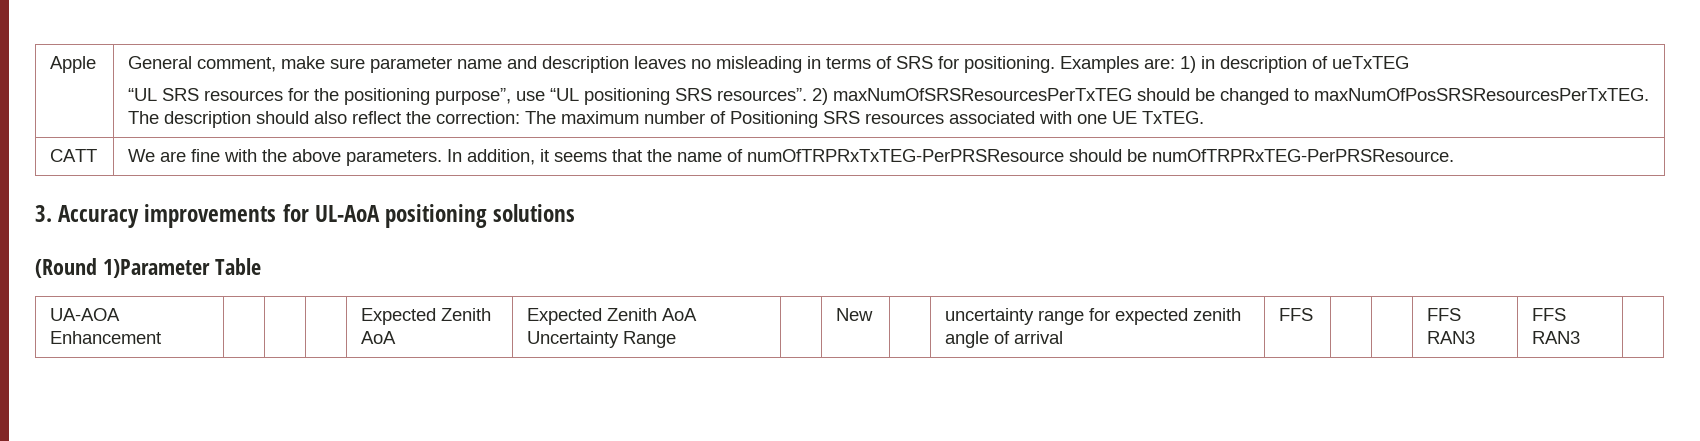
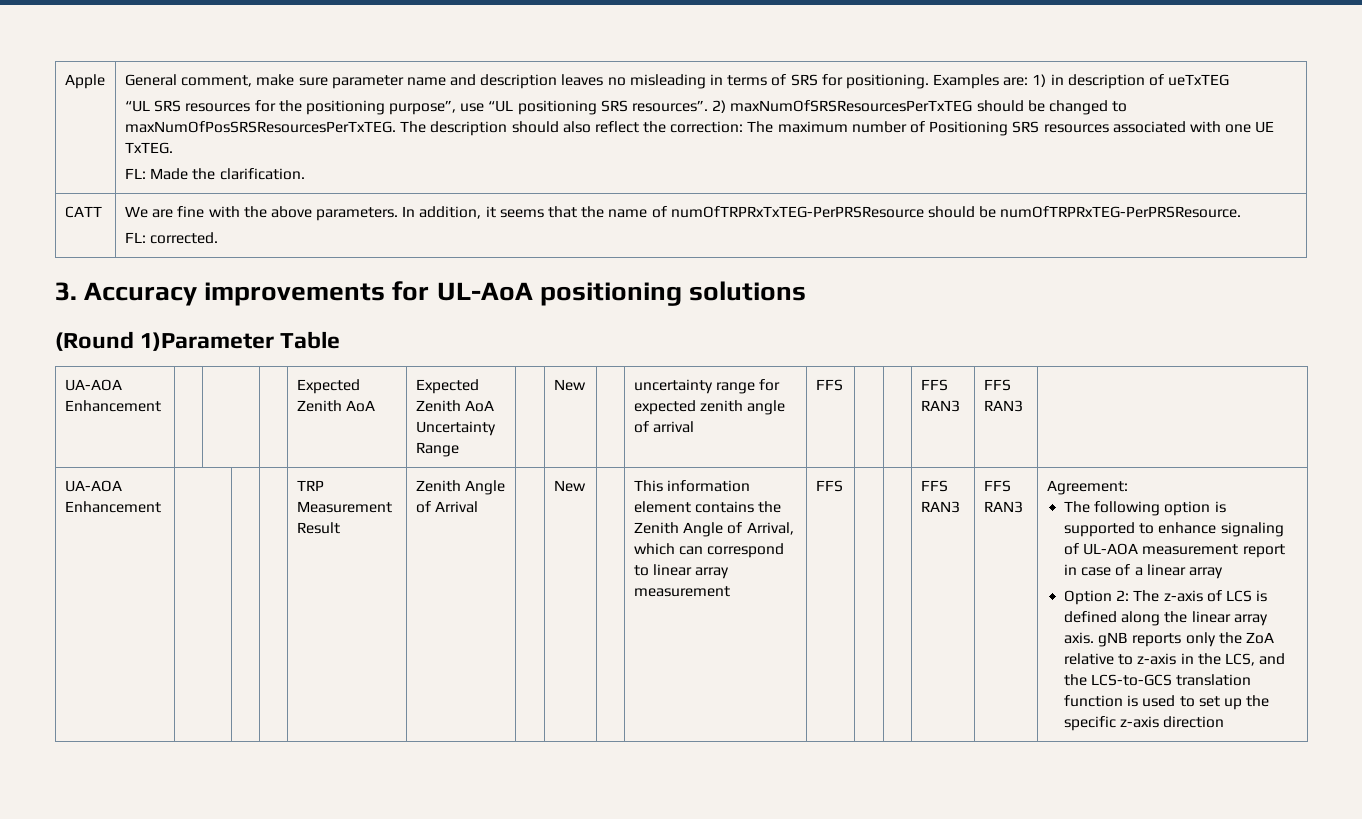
+ FL: Made the clarification.
  CATT | We are fine with the above parameters. In addition, it seems that the name of numOfTRPRxTxTEG-PerPRSResource should be numOfTRPRxTEG-PerPRSResource.
+ FL: corrected.
+ UA-AOA Enhancement | | | | TRP Measurement Result | Zenith Angle of Arrival | | New | | This information element contains the Zenith Angle of Arrival, which can correspond to linear array measurement | FFS | | | FFS RAN3 | FFS RAN3 | Agreement:
+ The following option is supported to enhance signaling of UL-AOA measurement report in case of a linear array
+ Option 2: The z-axis of LCS is defined along the linear array axis. gNB reports only the ZoA relative to z-axis in the LCS, and the LCS-to-GCS translation function is used to set up the specific z-axis direction

